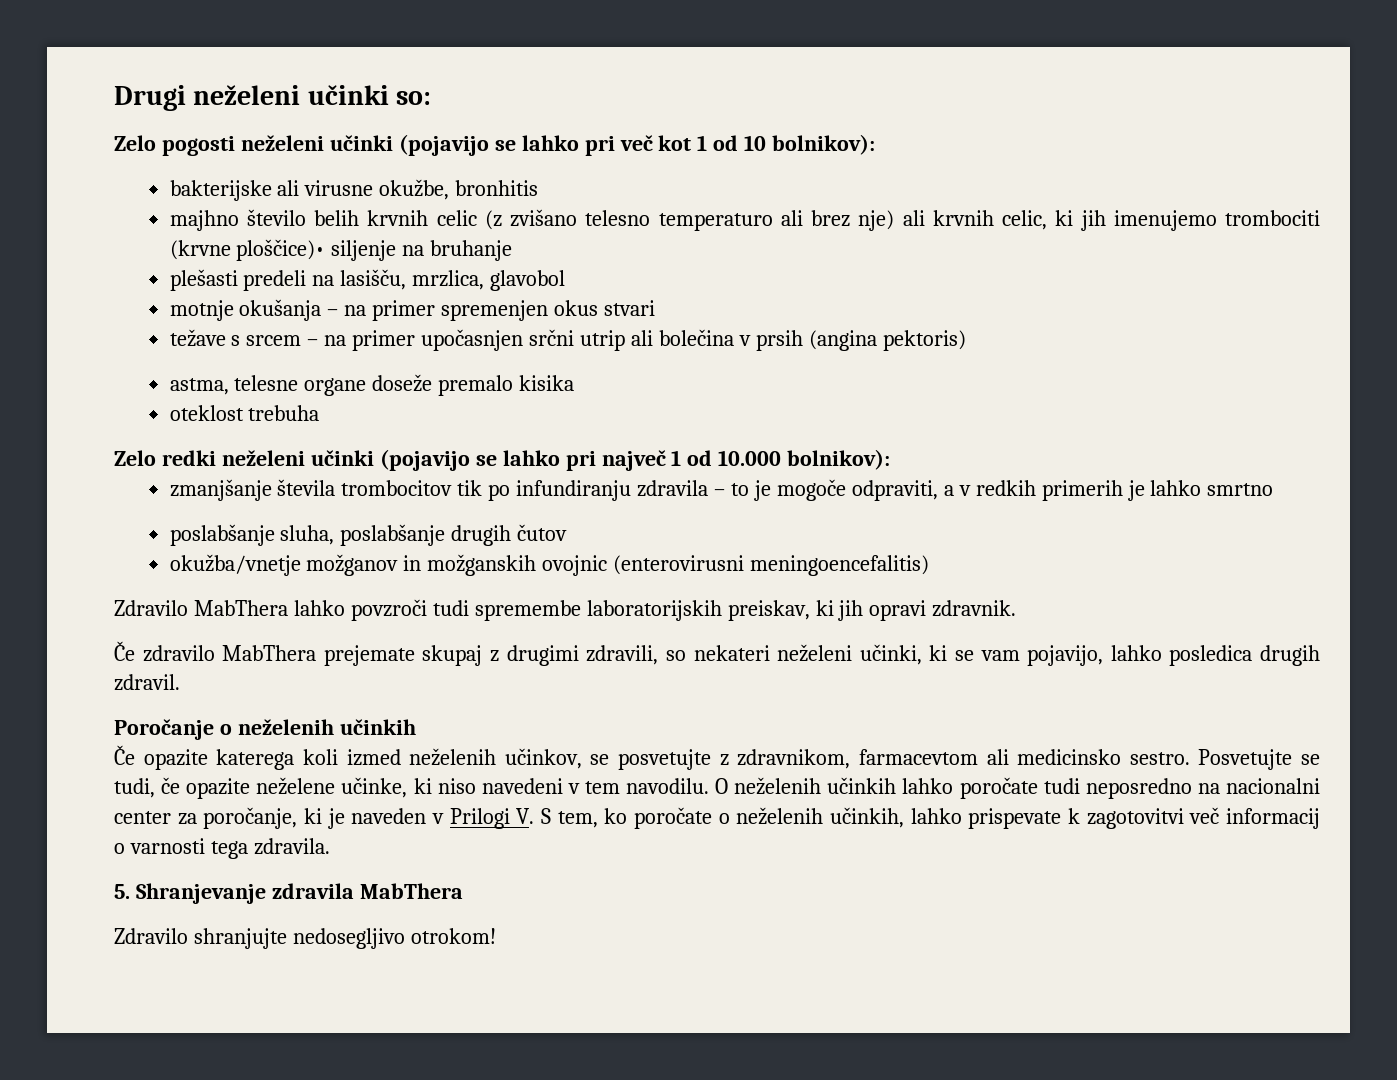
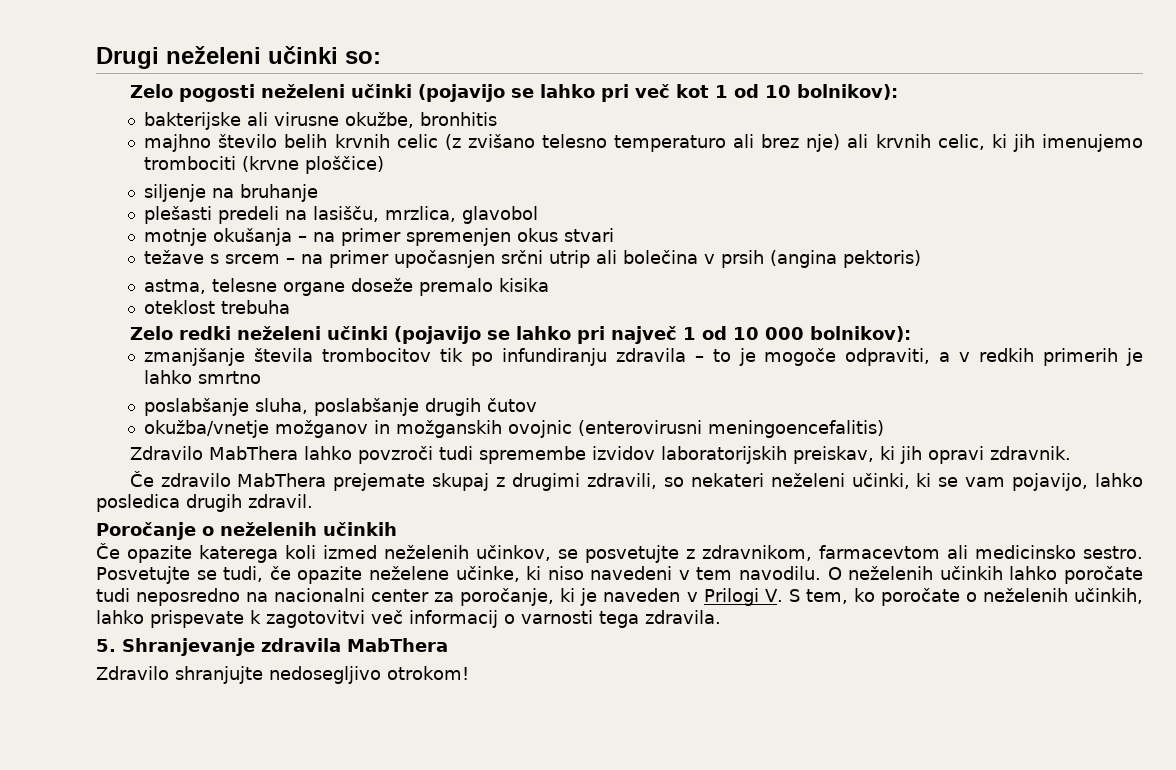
- majhno število belih krvnih celic (z zvišano telesno temperaturo ali brez nje) ali krvnih celic, ki jih imenujemo trombociti (krvne ploščice)• siljenje na bruhanje
+ majhno število belih krvnih celic (z zvišano telesno temperaturo ali brez nje) ali krvnih celic, ki jih imenujemo trombociti (krvne ploščice)
+ siljenje na bruhanje
- Zelo redki neželeni učinki (pojavijo se lahko pri največ 1 od 10.000 bolnikov):
+ Zelo redki neželeni učinki (pojavijo se lahko pri največ 1 od 10 000 bolnikov):
- Zdravilo MabThera lahko povzroči tudi spremembe laboratorijskih preiskav, ki jih opravi zdravnik.
+ Zdravilo MabThera lahko povzroči tudi spremembe izvidov laboratorijskih preiskav, ki jih opravi zdravnik.

